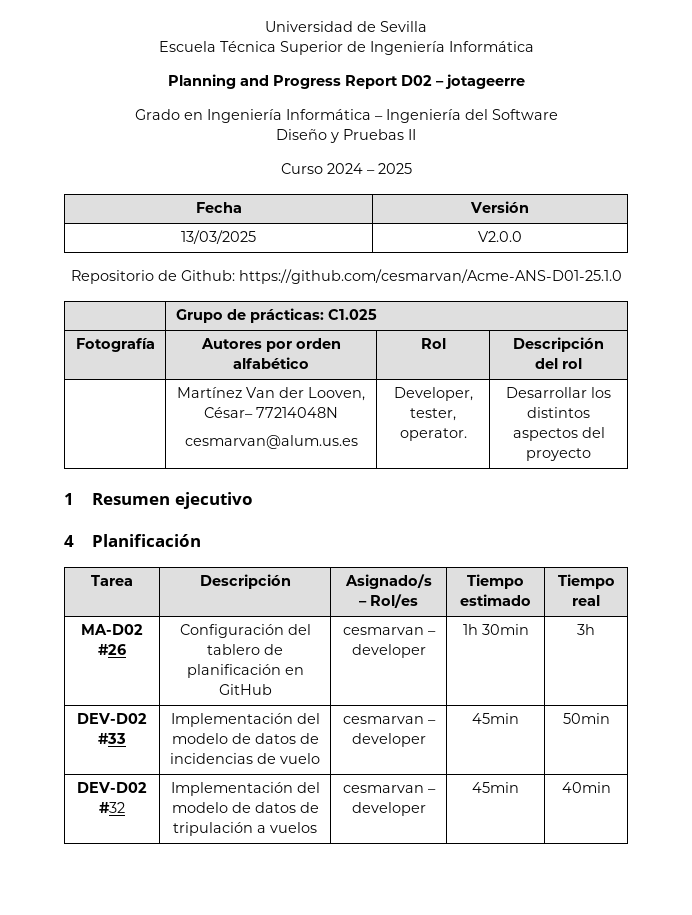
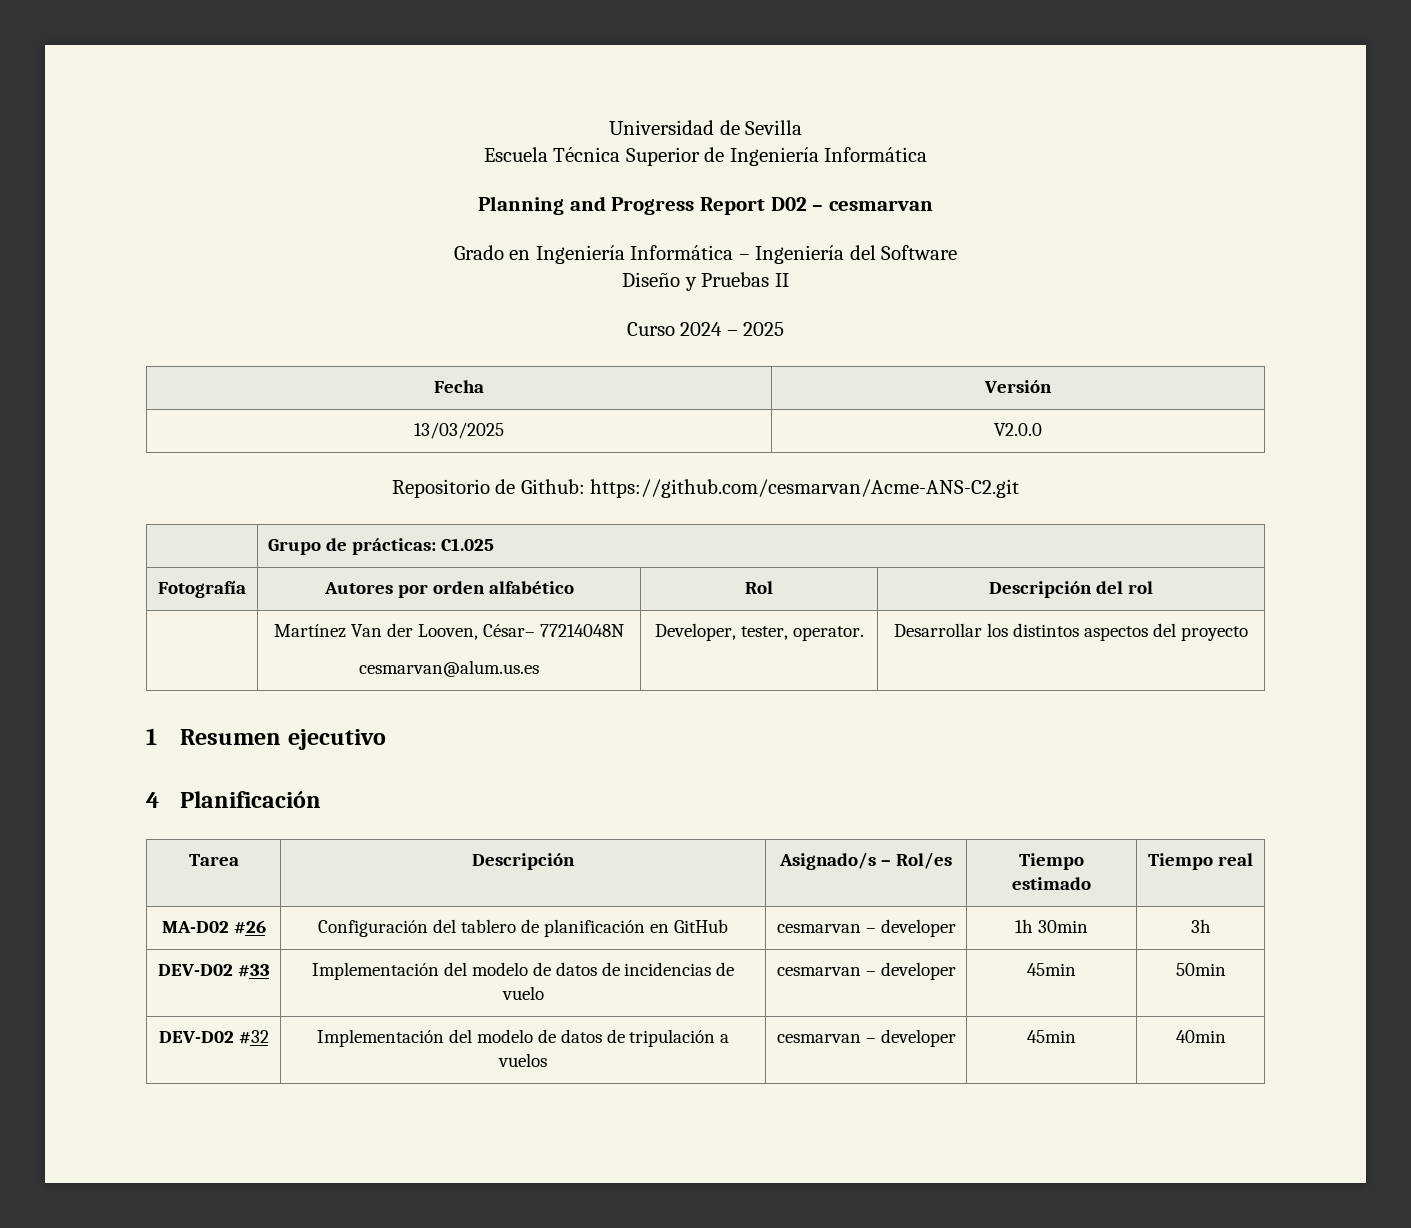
- Planning and Progress Report D02 – jotageerre
+ Planning and Progress Report D02 – cesmarvan
- Repositorio de Github: https://github.com/cesmarvan/Acme-ANS-D01-25.1.0
+ Repositorio de Github: https://github.com/cesmarvan/Acme-ANS-C2.git

